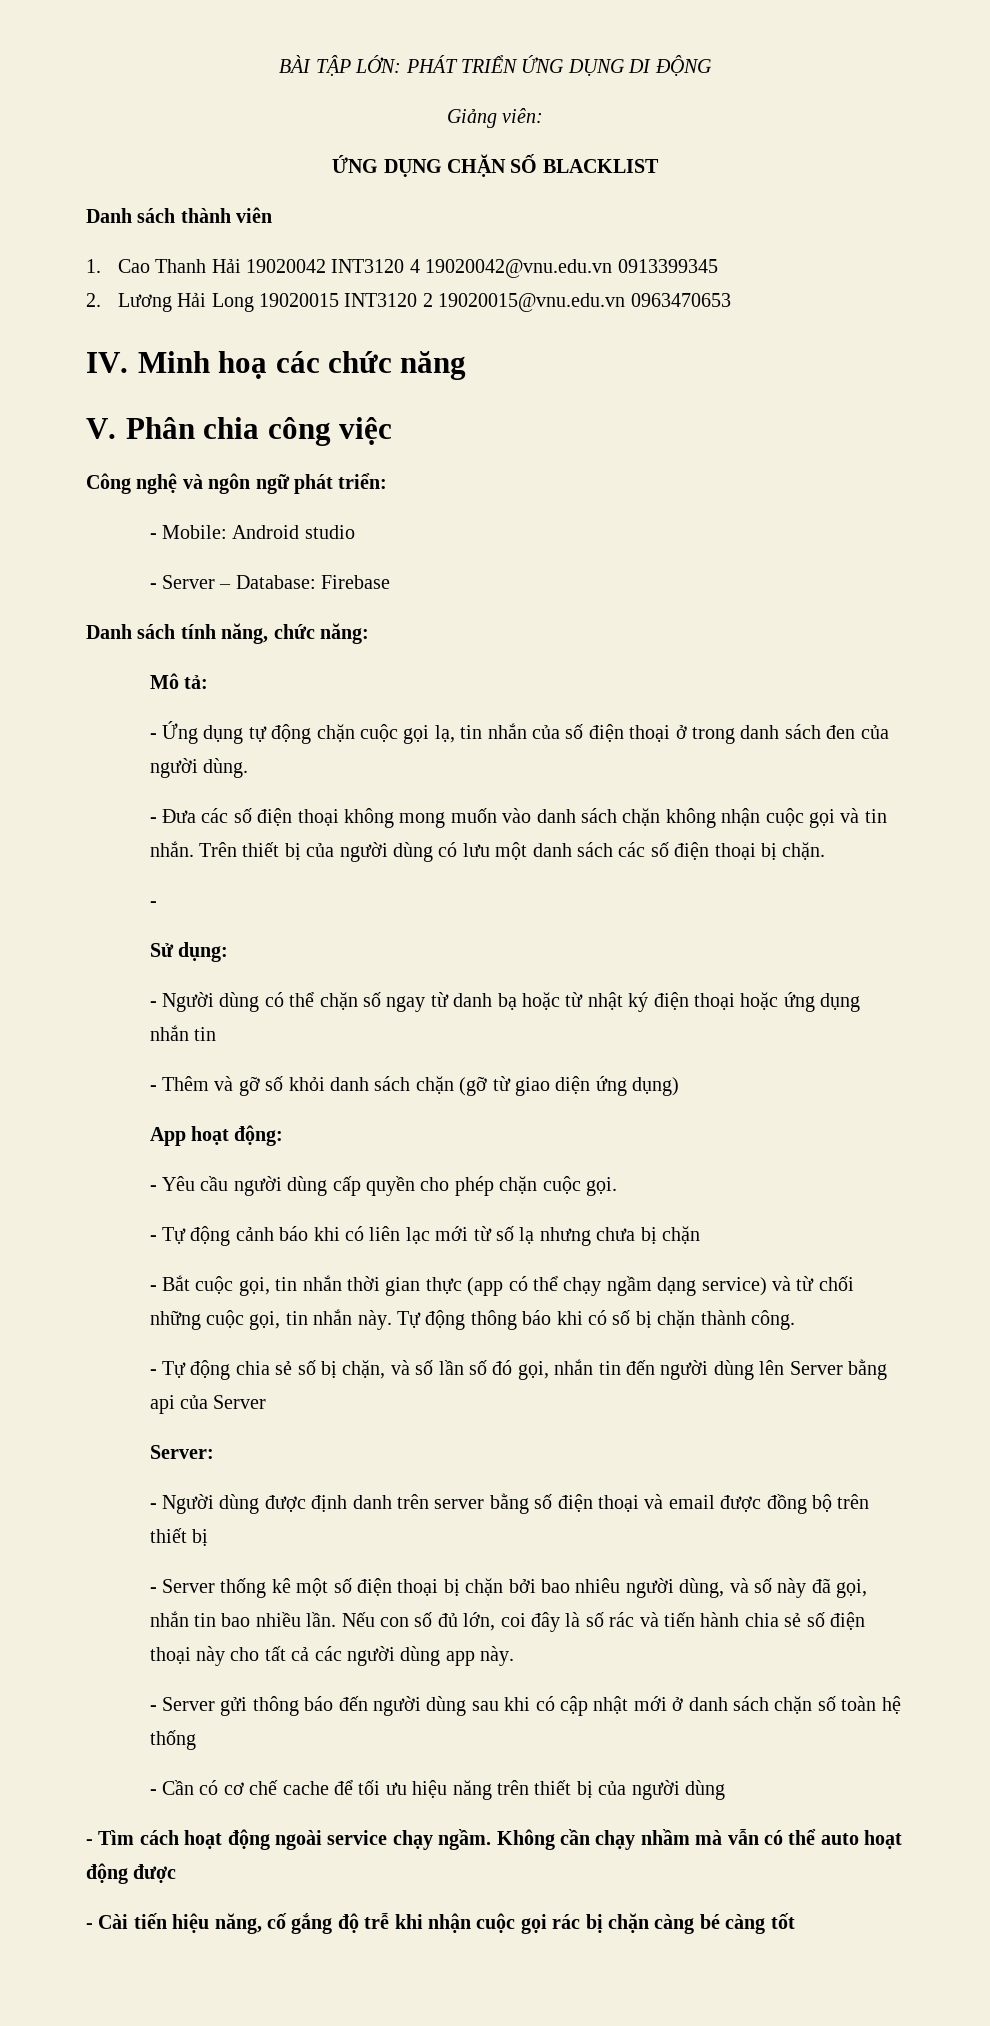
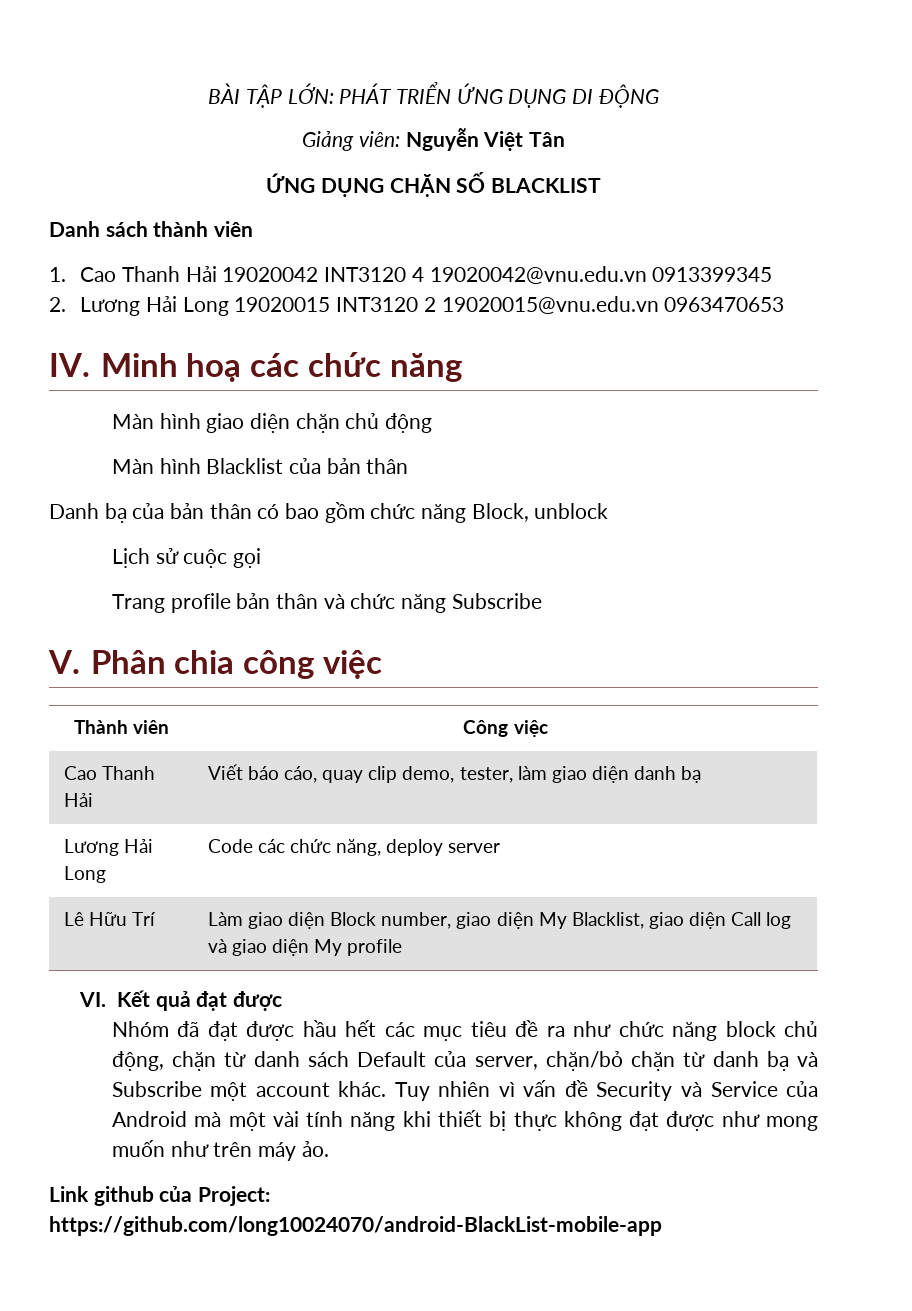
- Giảng viên:
+ Giảng viên: Nguyễn Việt Tân
+ Màn hình giao diện chặn chủ động
+ Màn hình Blacklist của bản thân
+ Danh bạ của bản thân có bao gồm chức năng Block, unblock
+ Lịch sử cuộc gọi
+ Trang profile bản thân và chức năng Subscribe
- Công nghệ và ngôn ngữ phát triển:
- - Mobile: Android studio
- - Server – Database: Firebase
- Danh sách tính năng, chức năng:
- Mô tả:
- - Ứng dụng tự động chặn cuộc gọi lạ, tin nhắn của số điện thoại ở trong danh sách đen của người dùng.
- - Đưa các số điện thoại không mong muốn vào danh sách chặn không nhận cuộc gọi và tin nhắn. Trên thiết bị của người dùng có lưu một danh sách các số điện thoại bị chặn.
- -
- Sử dụng:
- - Người dùng có thể chặn số ngay từ danh bạ hoặc từ nhật ký điện thoại hoặc ứng dụng nhắn tin
- - Thêm và gỡ số khỏi danh sách chặn (gỡ từ giao diện ứng dụng)
- App hoạt động:
- - Yêu cầu người dùng cấp quyền cho phép chặn cuộc gọi.
- - Tự động cảnh báo khi có liên lạc mới từ số lạ nhưng chưa bị chặn
- - Bắt cuộc gọi, tin nhắn thời gian thực (app có thể chạy ngầm dạng service) và từ chối những cuộc gọi, tin nhắn này. Tự động thông báo khi có số bị chặn thành công.
- - Tự động chia sẻ số bị chặn, và số lần số đó gọi, nhắn tin đến người dùng lên Server bằng api của Server
- Server:
- - Người dùng được định danh trên server bằng số điện thoại và email được đồng bộ trên thiết bị
- - Server thống kê một số điện thoại bị chặn bởi bao nhiêu người dùng, và số này đã gọi, nhắn tin bao nhiều lần. Nếu con số đủ lớn, coi đây là số rác và tiến hành chia sẻ số điện thoại này cho tất cả các người dùng app này.
- - Server gửi thông báo đến người dùng sau khi có cập nhật mới ở danh sách chặn số toàn hệ thống
- - Cần có cơ chế cache để tối ưu hiệu năng trên thiết bị của người dùng
- - Tìm cách hoạt động ngoài service chạy ngầm. Không cần chạy nhầm mà vẫn có thể auto hoạt động được
- - Cài tiến hiệu năng, cố gắng độ trễ khi nhận cuộc gọi rác bị chặn càng bé càng tốt
+ Thành viên | Công việc
+ Cao Thanh Hải | Viết báo cáo, quay clip demo, tester, làm giao diện danh bạ
+ Lương Hải Long | Code các chức năng, deploy server
+ Lê Hữu Trí | Làm giao diện Block number, giao diện My Blacklist, giao diện Call log và giao diện My profile
+ VI. Kết quả đạt được
+ Nhóm đã đạt được hầu hết các mục tiêu đề ra như chức năng block chủ động, chặn từ danh sách Default của server, chặn/bỏ chặn từ danh bạ và Subscribe một account khác. Tuy nhiên vì vấn đề Security và Service của Android mà một vài tính năng khi thiết bị thực không đạt được như mong muốn như trên máy ảo.
+ Link github của Project: https://github.com/long10024070/android-BlackList-mobile-app

